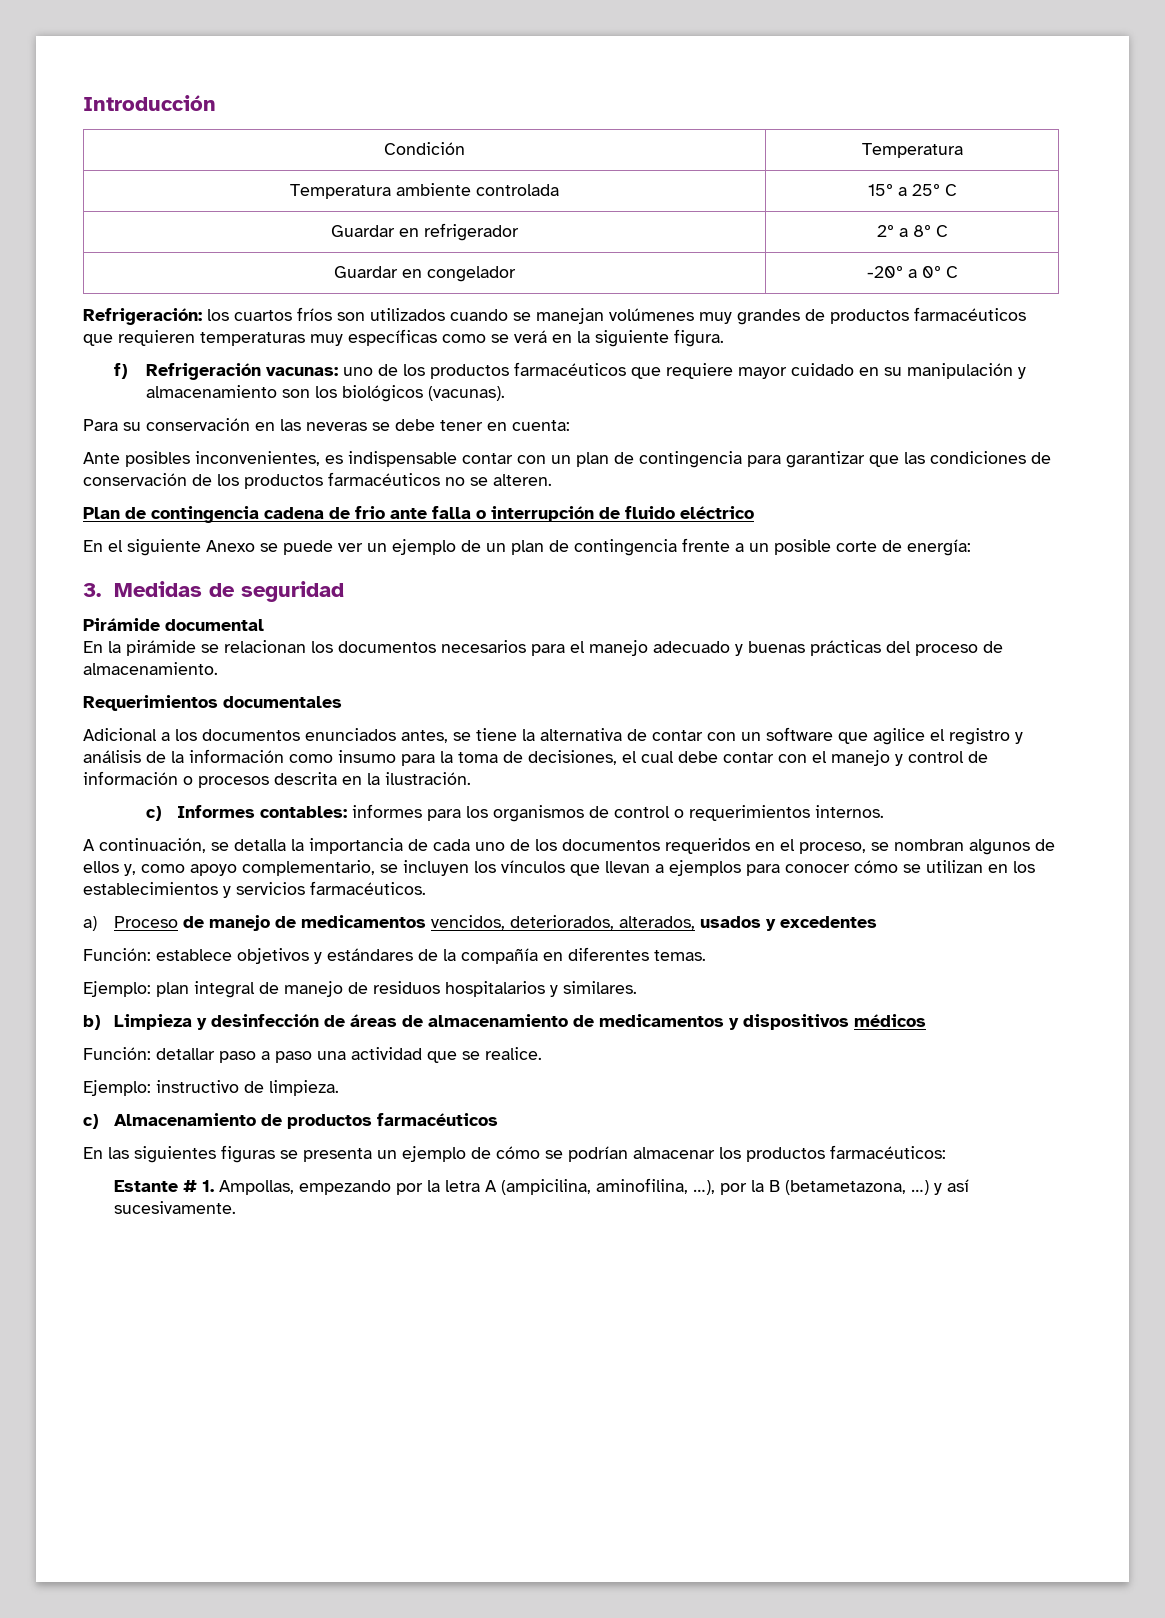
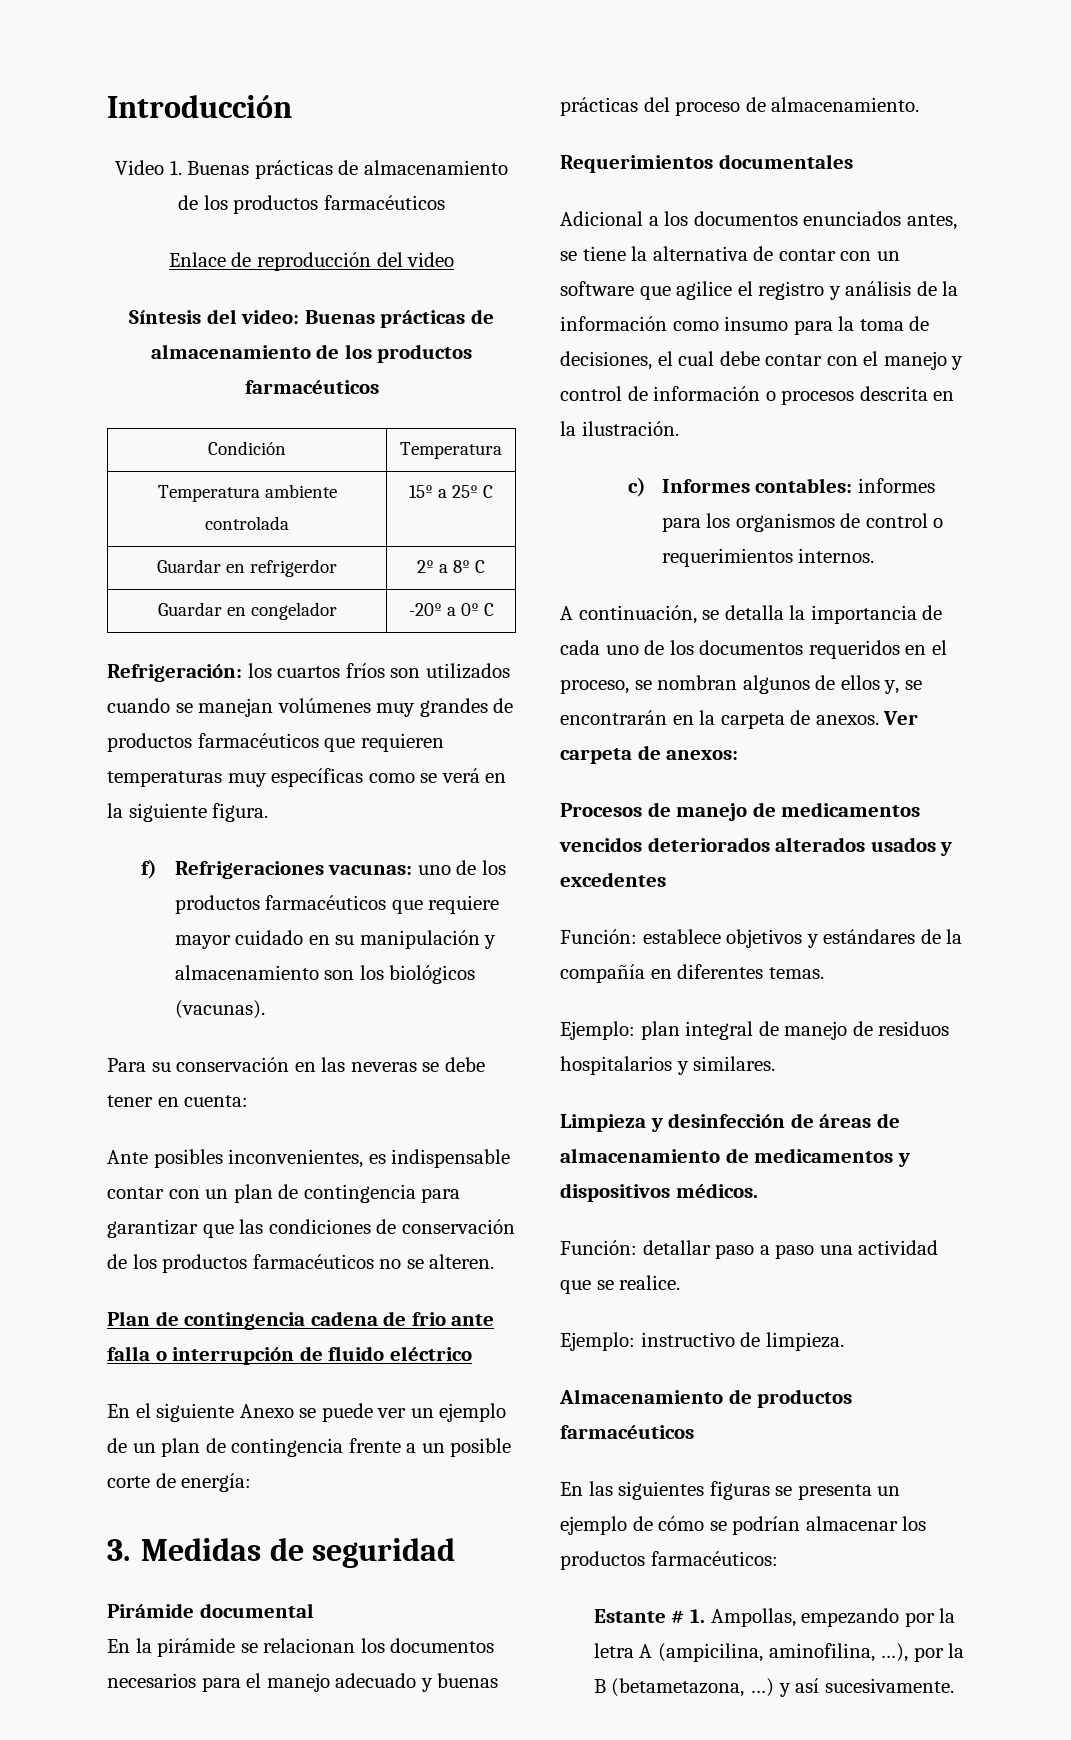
+ Video 1. Buenas prácticas de almacenamiento de los productos farmacéuticos
+ Enlace de reproducción del video
+ Síntesis del video: Buenas prácticas de almacenamiento de los productos farmacéuticos
- Guardar en refrigerador | 2º a 8º C
+ Guardar en refrigerdor | 2º a 8º C
- f) Refrigeración vacunas: uno de los productos farmacéuticos que requiere mayor cuidado en su manipulación y almacenamiento son los biológicos (vacunas).
+ f) Refrigeraciones vacunas: uno de los productos farmacéuticos que requiere mayor cuidado en su manipulación y almacenamiento son los biológicos (vacunas).
- A continuación, se detalla la importancia de cada uno de los documentos requeridos en el proceso, se nombran algunos de ellos y, como apoyo complementario, se incluyen los vínculos que llevan a ejemplos para conocer cómo se utilizan en los establecimientos y servicios farmacéuticos.
- a) Proceso de manejo de medicamentos vencidos, deteriorados, alterados, usados y excedentes
+ A continuación, se detalla la importancia de cada uno de los documentos requeridos en el proceso, se nombran algunos de ellos y, se encontrarán en la carpeta de anexos. Ver carpeta de anexos:
+ Procesos de manejo de medicamentos vencidos deteriorados alterados usados y excedentes
- b) Limpieza y desinfección de áreas de almacenamiento de medicamentos y dispositivos médicos
+ Limpieza y desinfección de áreas de almacenamiento de medicamentos y dispositivos médicos.
- c) Almacenamiento de productos farmacéuticos
+ Almacenamiento de productos farmacéuticos

